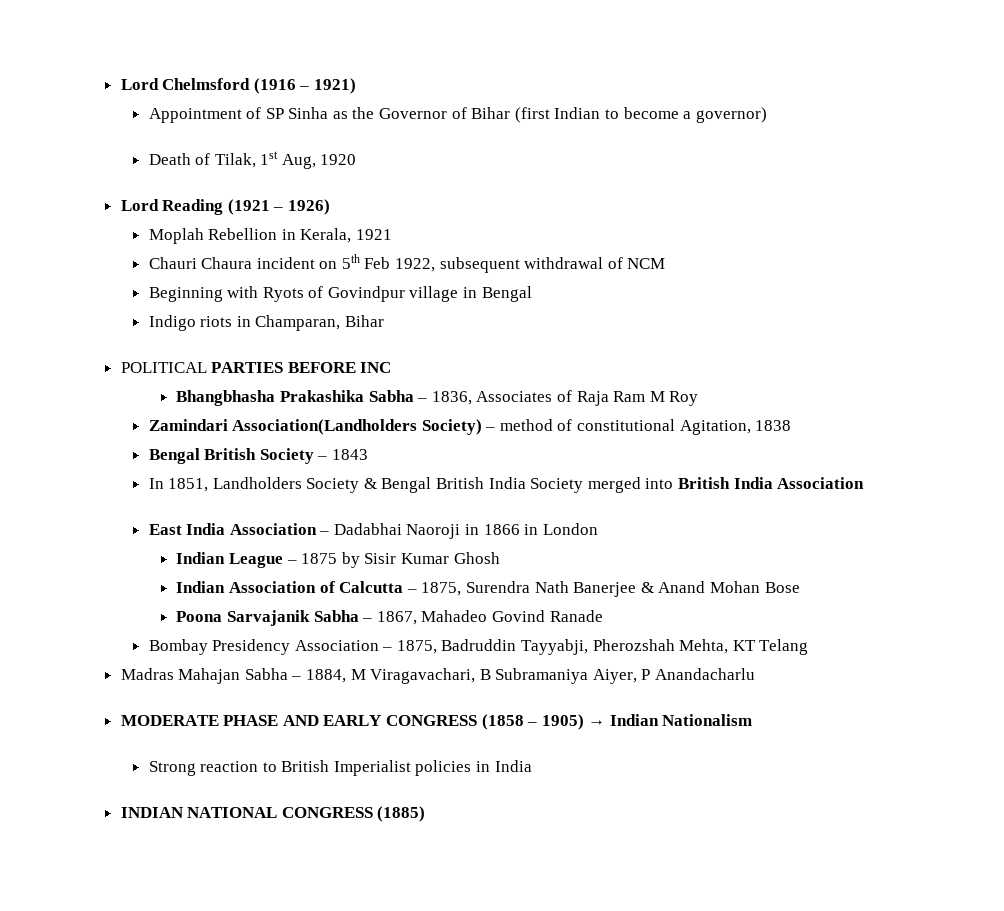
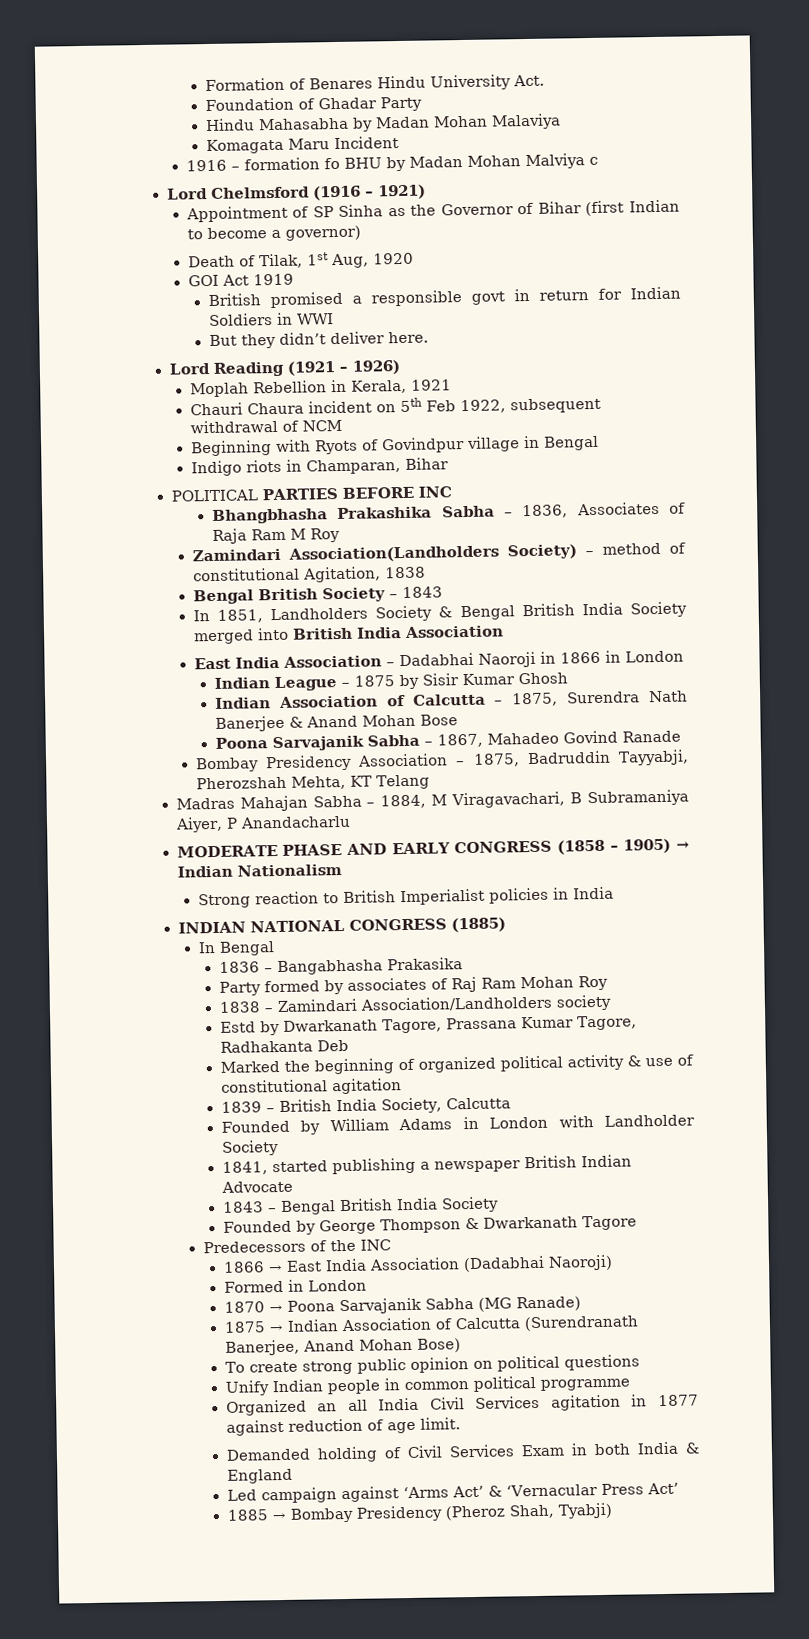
+ Formation of Benares Hindu University Act.
+ Foundation of Ghadar Party
+ Hindu Mahasabha by Madan Mohan Malaviya
+ Komagata Maru Incident
+ 1916 – formation fo BHU by Madan Mohan Malviya c
+ GOI Act 1919
+ British promised a responsible govt in return for Indian Soldiers in WWI
+ But they didn’t deliver here.
+ In Bengal
+ 1836 – Bangabhasha Prakasika
+ Party formed by associates of Raj Ram Mohan Roy
+ 1838 – Zamindari Association/Landholders society
+ Estd by Dwarkanath Tagore, Prassana Kumar Tagore, Radhakanta Deb
+ Marked the beginning of organized political activity & use of constitutional agitation
+ 1839 – British India Society, Calcutta
+ Founded by William Adams in London with Landholder Society
+ 1841, started publishing a newspaper British Indian Advocate
+ 1843 – Bengal British India Society
+ Founded by George Thompson & Dwarkanath Tagore
+ Predecessors of the INC
+ 1866 → East India Association (Dadabhai Naoroji)
+ Formed in London
+ 1870 → Poona Sarvajanik Sabha (MG Ranade)
+ 1875 → Indian Association of Calcutta (Surendranath Banerjee, Anand Mohan Bose)
+ To create strong public opinion on political questions
+ Unify Indian people in common political programme
+ Organized an all India Civil Services agitation in 1877 against reduction of age limit.
+ Demanded holding of Civil Services Exam in both India & England
+ Led campaign against ‘Arms Act’ & ‘Vernacular Press Act’
+ 1885 → Bombay Presidency (Pheroz Shah, Tyabji)

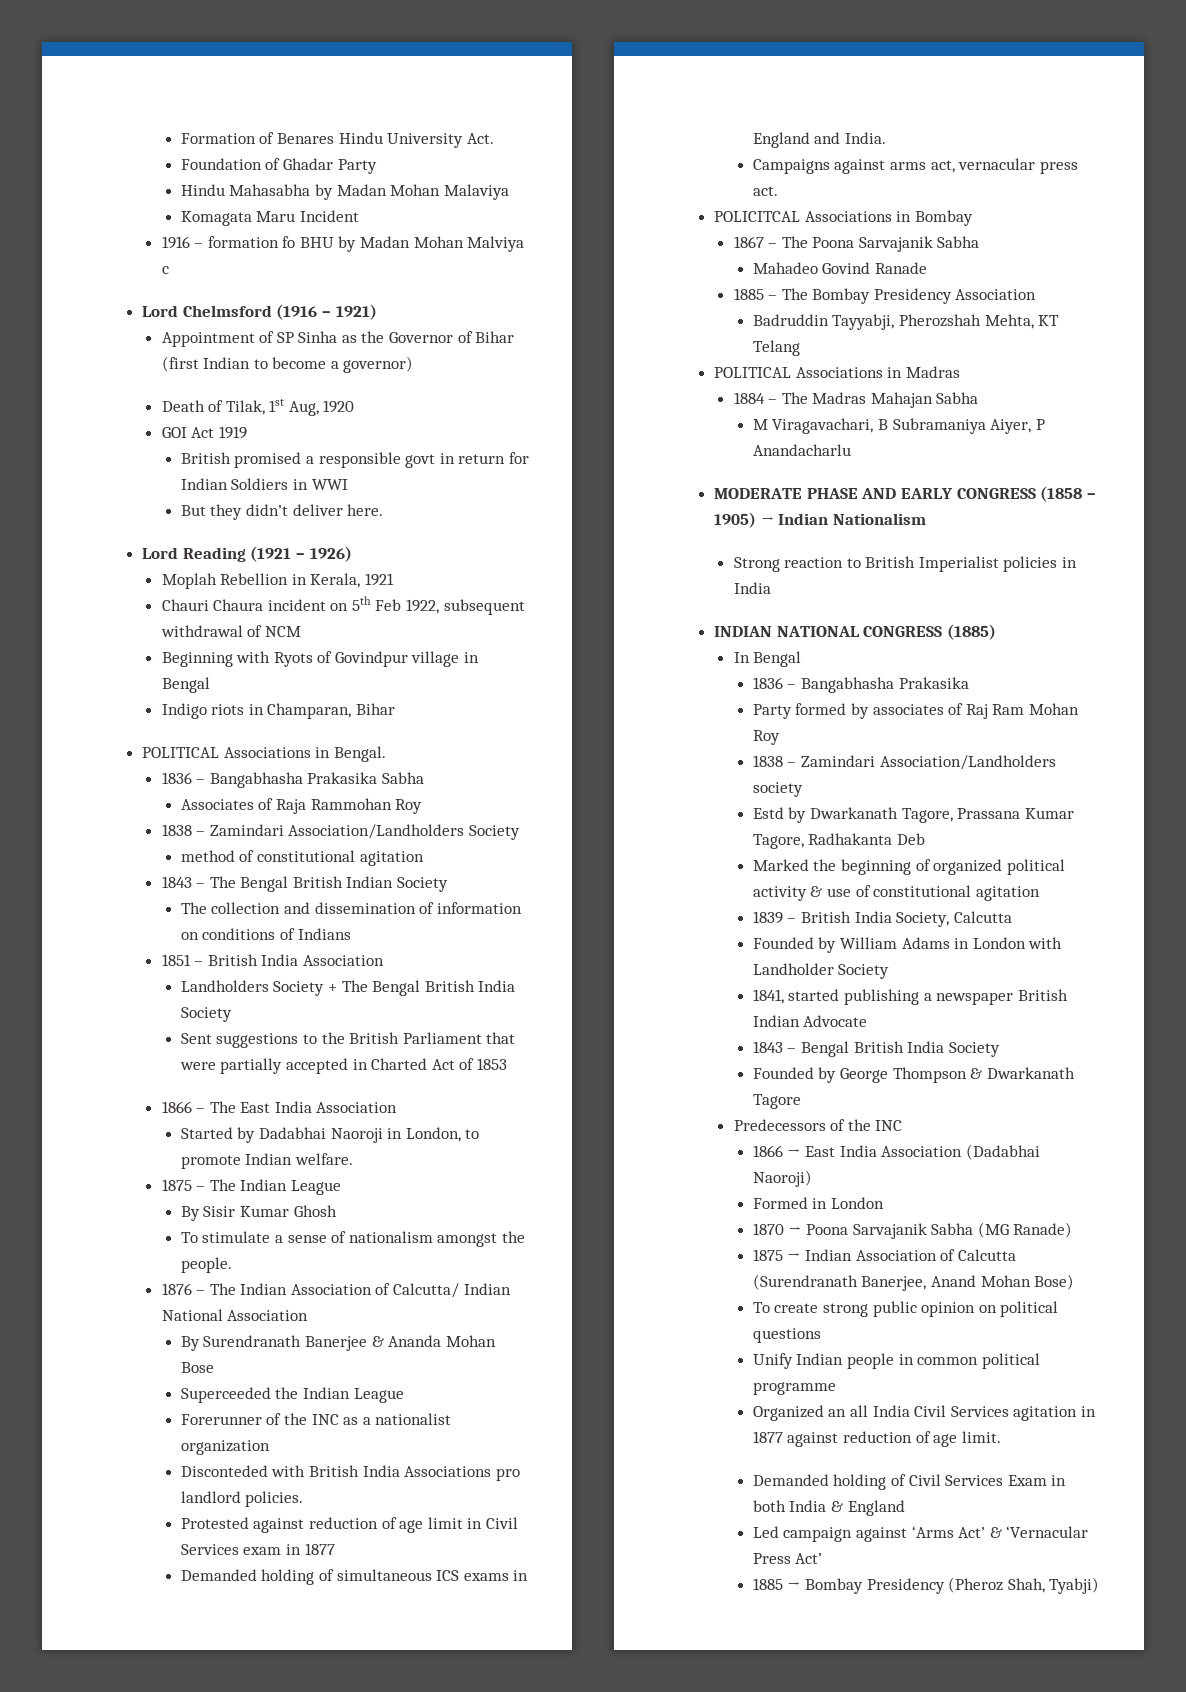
- POLITICAL PARTIES BEFORE INC
- Bhangbhasha Prakashika Sabha – 1836, Associates of Raja Ram M Roy
- Zamindari Association(Landholders Society) – method of constitutional Agitation, 1838
- Bengal British Society – 1843
- In 1851, Landholders Society & Bengal British India Society merged into British India Association
- East India Association – Dadabhai Naoroji in 1866 in London
- Indian League – 1875 by Sisir Kumar Ghosh
+ POLITICAL Associations in Bengal.
+ 1836 – Bangabhasha Prakasika Sabha
+ Associates of Raja Rammohan Roy
+ 1838 – Zamindari Association/Landholders Society
+ method of constitutional agitation
+ 1843 – The Bengal British Indian Society
+ The collection and dissemination of information on conditions of Indians
+ 1851 – British India Association
+ Landholders Society + The Bengal British India Society
+ Sent suggestions to the British Parliament that were partially accepted in Charted Act of 1853
+ 1866 – The East India Association
+ Started by Dadabhai Naoroji in London, to promote Indian welfare.
+ 1875 – The Indian League
+ By Sisir Kumar Ghosh
- Indian Association of Calcutta – 1875, Surendra Nath Banerjee & Anand Mohan Bose
+ To stimulate a sense of nationalism amongst the people.
+ 1876 – The Indian Association of Calcutta/ Indian National Association
+ By Surendranath Banerjee & Ananda Mohan Bose
- Poona Sarvajanik Sabha – 1867, Mahadeo Govind Ranade
+ Superceeded the Indian League
+ Forerunner of the INC as a nationalist organization
+ Disconteded with British India Associations pro landlord policies.
+ Protested against reduction of age limit in Civil Services exam in 1877
+ Demanded holding of simultaneous ICS exams in England and India.
+ Campaigns against arms act, vernacular press act.
+ POLICITCAL Associations in Bombay
+ 1867 – The Poona Sarvajanik Sabha
+ Mahadeo Govind Ranade
- Bombay Presidency Association – 1875, Badruddin Tayyabji, Pherozshah Mehta, KT Telang
+ 1885 – The Bombay Presidency Association
+ Badruddin Tayyabji, Pherozshah Mehta, KT Telang
- Madras Mahajan Sabha – 1884, M Viragavachari, B Subramaniya Aiyer, P Anandacharlu
+ POLITICAL Associations in Madras
+ 1884 – The Madras Mahajan Sabha
+ M Viragavachari, B Subramaniya Aiyer, P Anandacharlu

